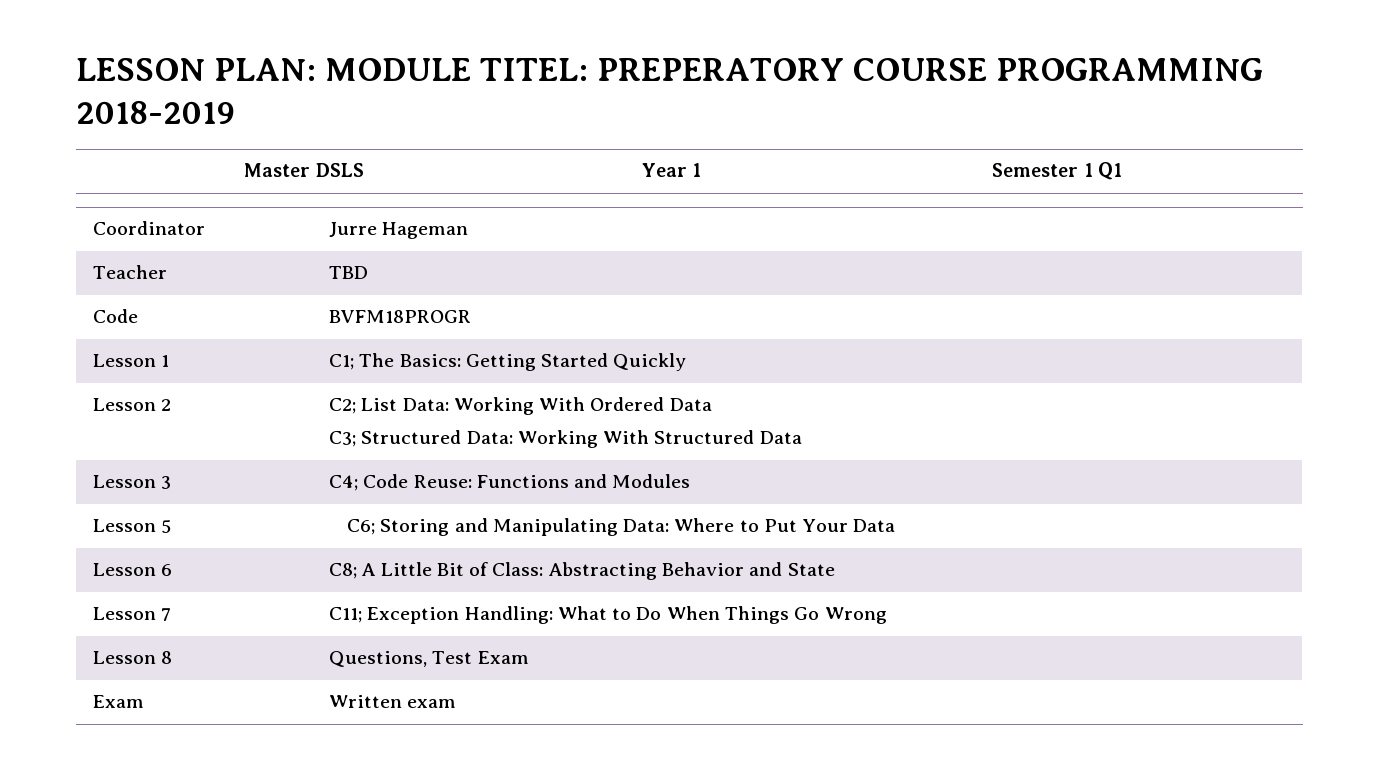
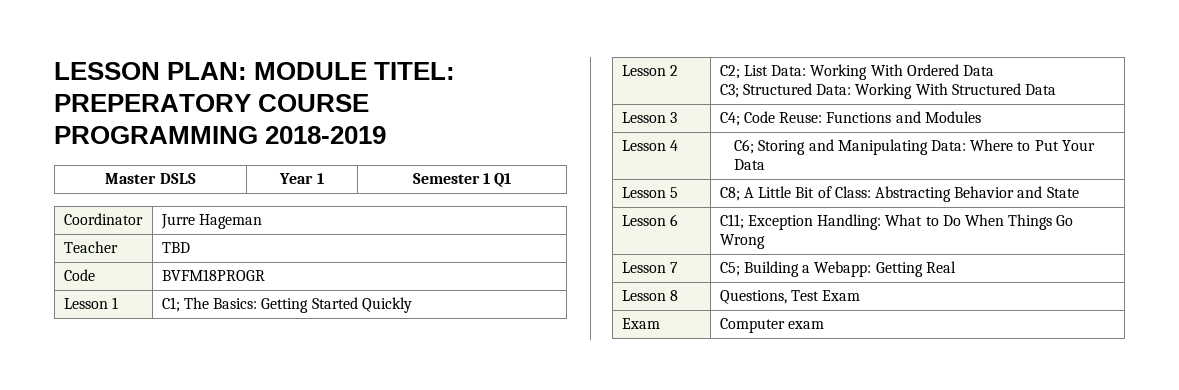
- Lesson 5 | C6; Storing and Manipulating Data: Where to Put Your Data
+ Lesson 4 | C6; Storing and Manipulating Data: Where to Put Your Data
- Lesson 6 | C8; A Little Bit of Class: Abstracting Behavior and State
+ Lesson 5 | C8; A Little Bit of Class: Abstracting Behavior and State
- Lesson 7 | C11; Exception Handling: What to Do When Things Go Wrong
+ Lesson 6 | C11; Exception Handling: What to Do When Things Go Wrong
+ Lesson 7 | C5; Building a Webapp: Getting Real
- Exam | Written exam
+ Exam | Computer exam

